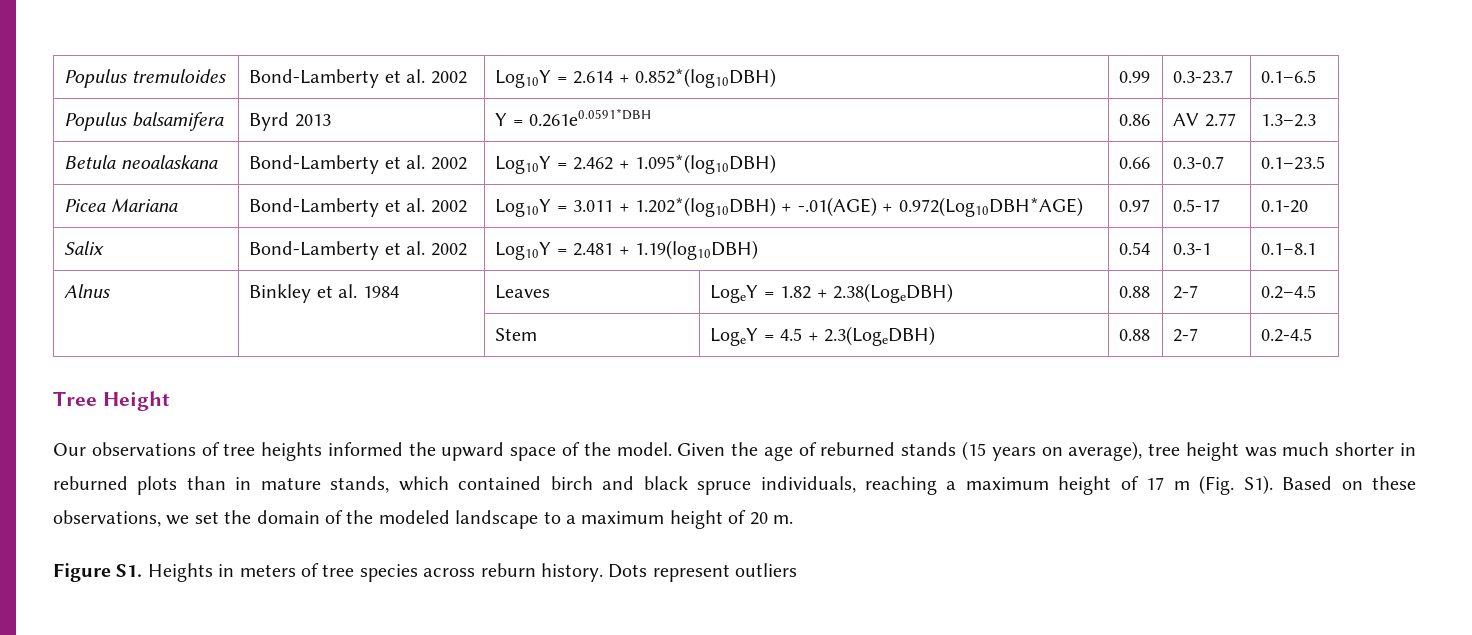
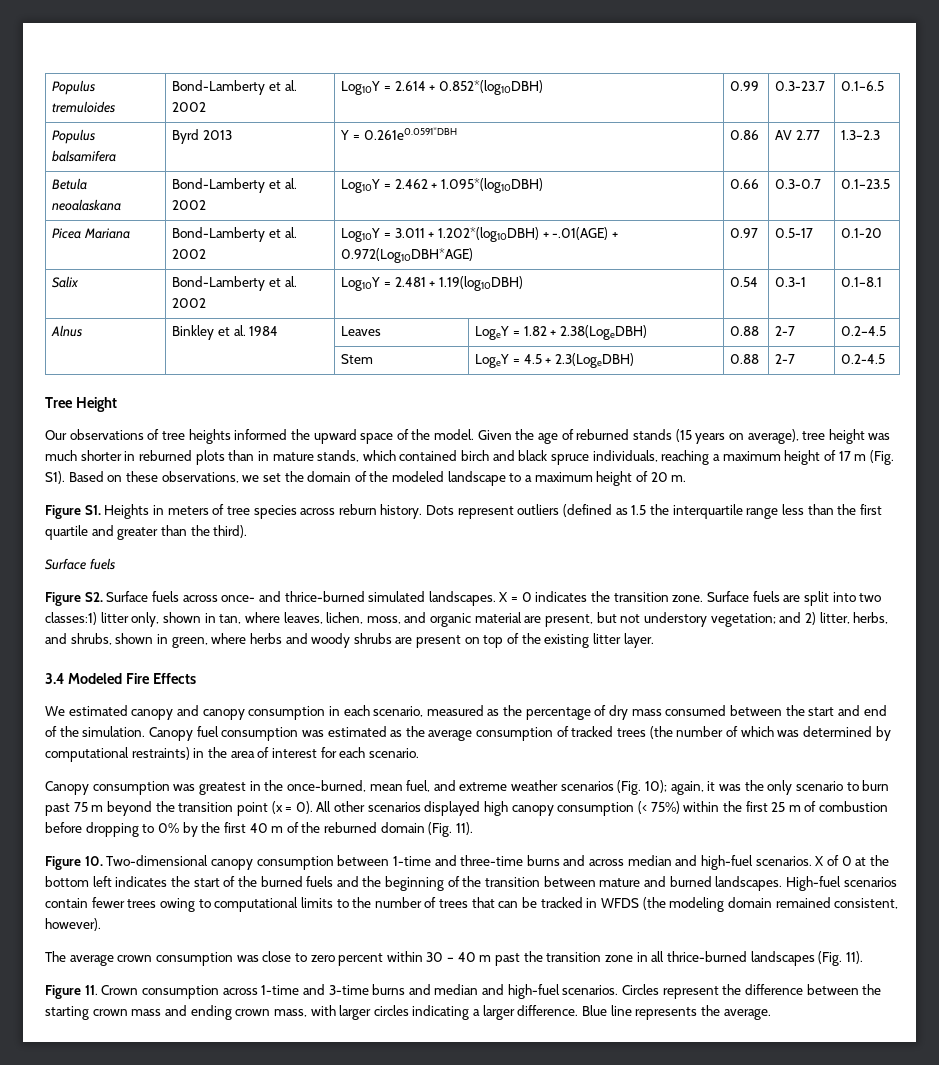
- Dots represent outliers
+ Dots represent outliers (defined as 1.5 the interquartile range less than the first quartile and greater than the third).
+ Surface fuels
+ Figure S2. Surface fuels across once- and thrice-burned simulated landscapes. X = 0 indicates the transition zone. Surface fuels are split into two classes:1) litter only, shown in tan, where leaves, lichen, moss, and organic material are present, but not understory vegetation; and 2) litter, herbs, and shrubs, shown in green, where herbs and woody shrubs are present on top of the existing litter layer.
+ 3.4 Modeled Fire Effects
+ We estimated canopy and canopy consumption in each scenario, measured as the percentage of dry mass consumed between the start and end of the simulation. Canopy fuel consumption was estimated as the average consumption of tracked trees (the number of which was determined by computational restraints) in the area of interest for each scenario.
+ Canopy consumption was greatest in the once-burned, mean fuel, and extreme weather scenarios (Fig. 10); again, it was the only scenario to burn past 75 m beyond the transition point (x = 0). All other scenarios displayed high canopy consumption (< 75%) within the first 25 m of combustion before dropping to 0% by the first 40 m of the reburned domain (Fig. 11).
+ Figure 10. Two-dimensional canopy consumption between 1-time and three-time burns and across median and high-fuel scenarios. X of 0 at the bottom left indicates the start of the burned fuels and the beginning of the transition between mature and burned landscapes. High-fuel scenarios contain fewer trees owing to computational limits to the number of trees that can be tracked in WFDS (the modeling domain remained consistent, however).
+ The average crown consumption was close to zero percent within 30 – 40 m past the transition zone in all thrice-burned landscapes (Fig. 11).
+ Figure 11. Crown consumption across 1-time and 3-time burns and median and high-fuel scenarios. Circles represent the difference between the starting crown mass and ending crown mass, with larger circles indicating a larger difference. Blue line represents the average.

